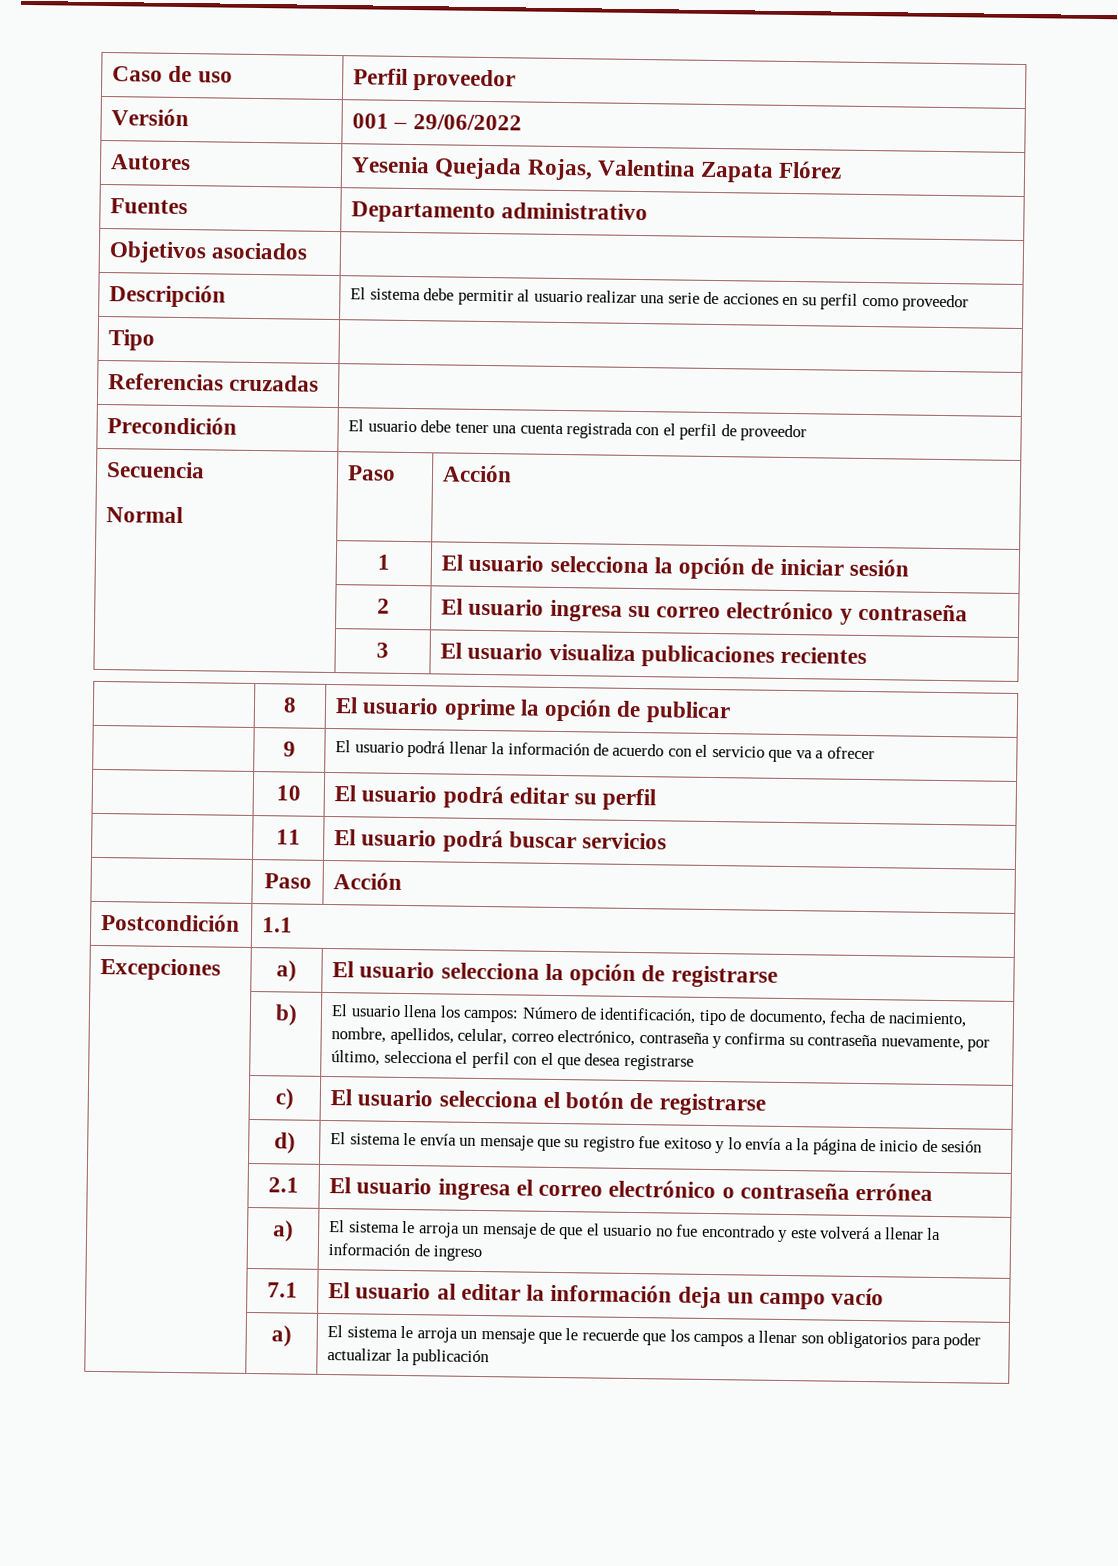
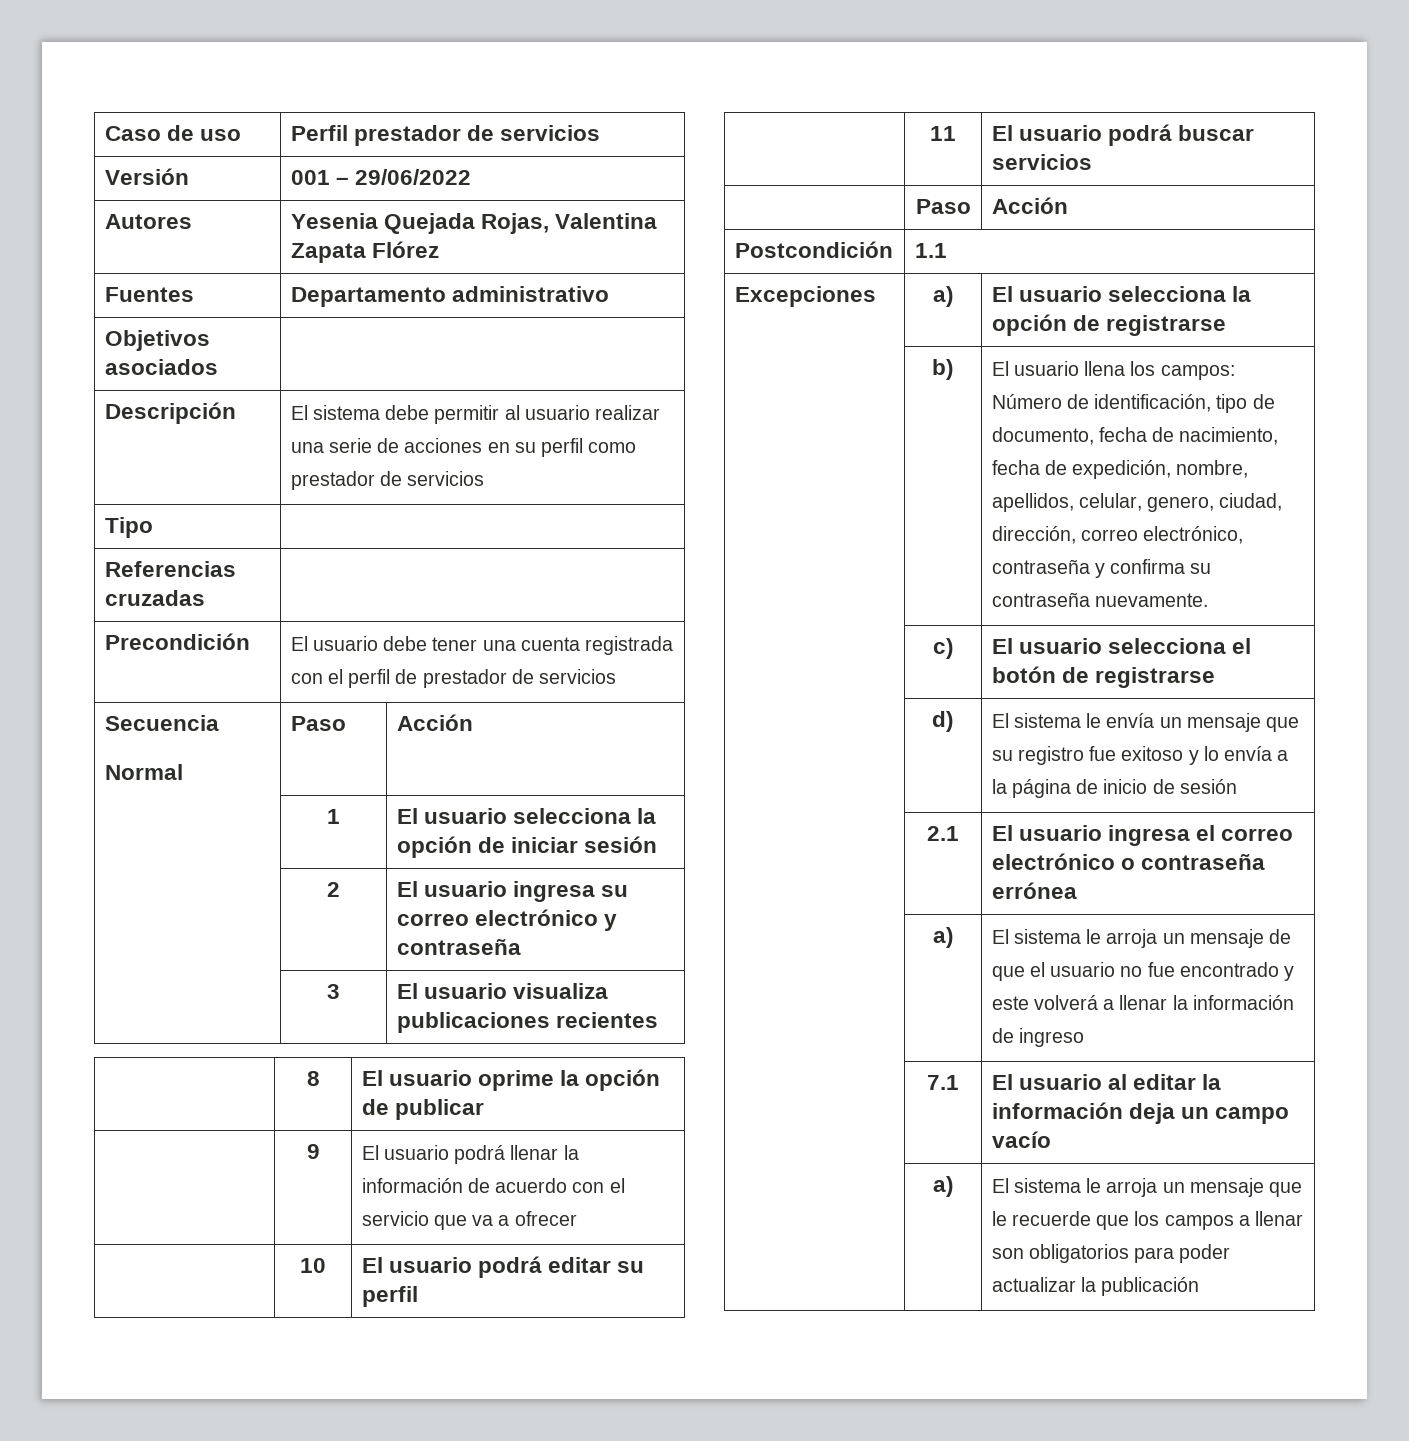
- Caso de uso | Perfil proveedor
+ Caso de uso | Perfil prestador de servicios
- Descripción | El sistema debe permitir al usuario realizar una serie de acciones en su perfil como proveedor
+ Descripción | El sistema debe permitir al usuario realizar una serie de acciones en su perfil como prestador de servicios
- Precondición | El usuario debe tener una cuenta registrada con el perfil de proveedor
+ Precondición | El usuario debe tener una cuenta registrada con el perfil de prestador de servicios
- | b) | El usuario llena los campos: Número de identificación, tipo de documento, fecha de nacimiento, nombre, apellidos, celular, correo electrónico, contraseña y confirma su contraseña nuevamente, por último, selecciona el perfil con el que desea registrarse
+ | b) | El usuario llena los campos: Número de identificación, tipo de documento, fecha de nacimiento, fecha de expedición, nombre, apellidos, celular, genero, ciudad, dirección, correo electrónico, contraseña y confirma su contraseña nuevamente.

